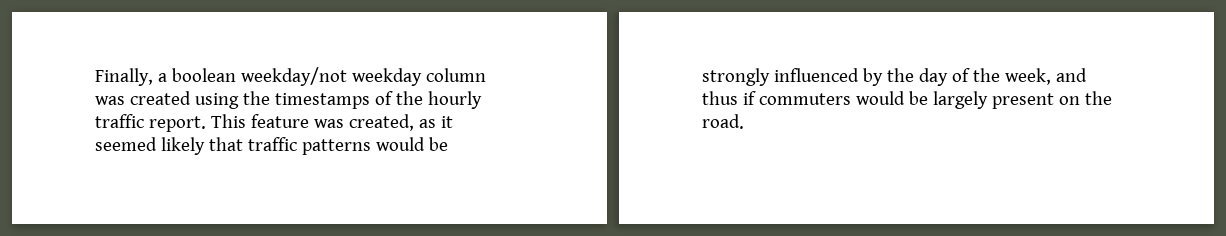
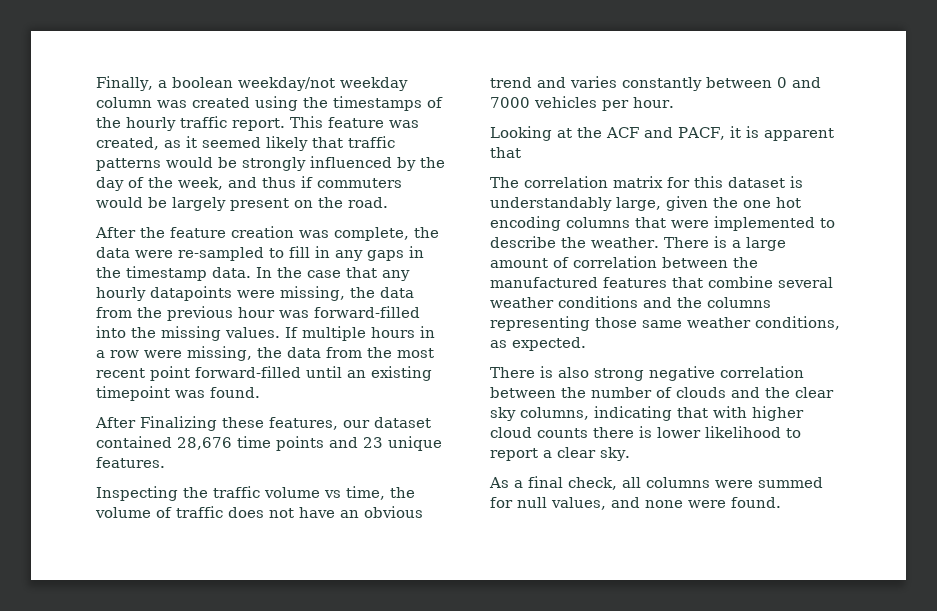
+ After the feature creation was complete, the data were re-sampled to fill in any gaps in the timestamp data. In the case that any hourly datapoints were missing, the data from the previous hour was forward-filled into the missing values. If multiple hours in a row were missing, the data from the most recent point forward-filled until an existing timepoint was found.
+ After Finalizing these features, our dataset contained 28,676 time points and 23 unique features.
+ Inspecting the traffic volume vs time, the volume of traffic does not have an obvious trend and varies constantly between 0 and 7000 vehicles per hour.
+ Looking at the ACF and PACF, it is apparent that
+ The correlation matrix for this dataset is understandably large, given the one hot encoding columns that were implemented to describe the weather. There is a large amount of correlation between the manufactured features that combine several weather conditions and the columns representing those same weather conditions, as expected.
+ There is also strong negative correlation between the number of clouds and the clear sky columns, indicating that with higher cloud counts there is lower likelihood to report a clear sky.
+ As a final check, all columns were summed for null values, and none were found.

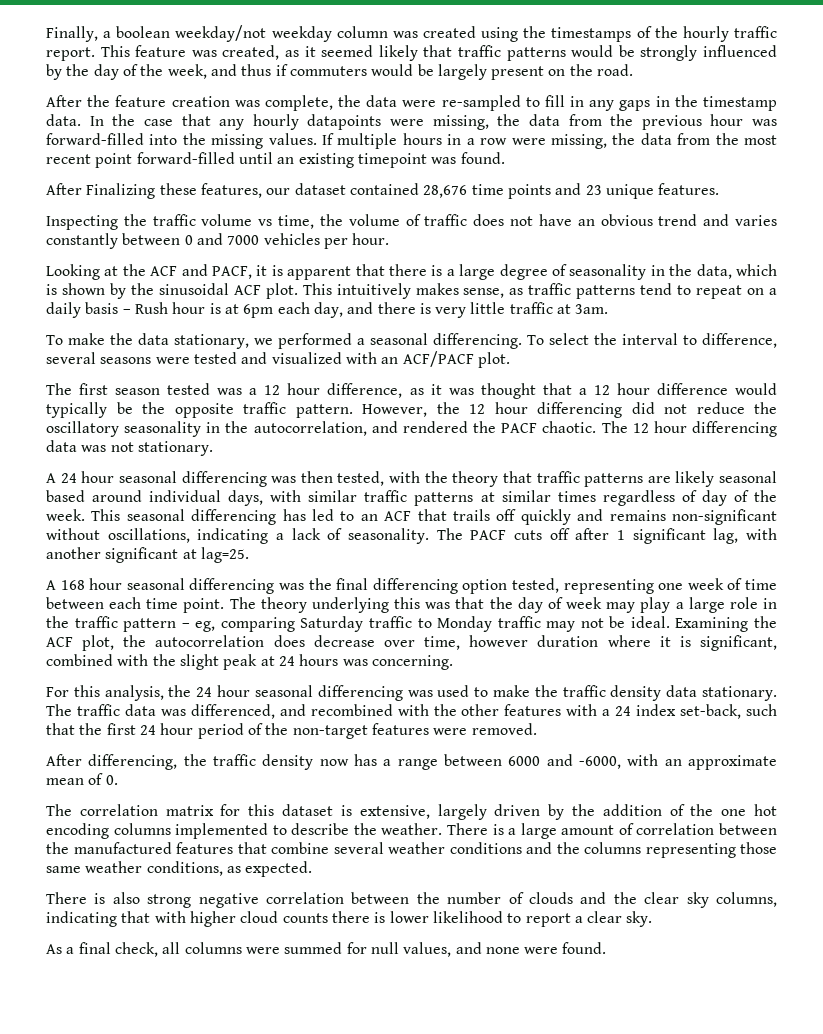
- Looking at the ACF and PACF, it is apparent that
+ Looking at the ACF and PACF, it is apparent that there is a large degree of seasonality in the data, which is shown by the sinusoidal ACF plot. This intuitively makes sense, as traffic patterns tend to repeat on a daily basis – Rush hour is at 6pm each day, and there is very little traffic at 3am.
+ To make the data stationary, we performed a seasonal differencing. To select the interval to difference, several seasons were tested and visualized with an ACF/PACF plot.
+ The first season tested was a 12 hour difference, as it was thought that a 12 hour difference would typically be the opposite traffic pattern. However, the 12 hour differencing did not reduce the oscillatory seasonality in the autocorrelation, and rendered the PACF chaotic. The 12 hour differencing data was not stationary.
+ A 24 hour seasonal differencing was then tested, with the theory that traffic patterns are likely seasonal based around individual days, with similar traffic patterns at similar times regardless of day of the week. This seasonal differencing has led to an ACF that trails off quickly and remains non-significant without oscillations, indicating a lack of seasonality. The PACF cuts off after 1 significant lag, with another significant at lag=25.
+ A 168 hour seasonal differencing was the final differencing option tested, representing one week of time between each time point. The theory underlying this was that the day of week may play a large role in the traffic pattern – eg, comparing Saturday traffic to Monday traffic may not be ideal. Examining the ACF plot, the autocorrelation does decrease over time, however duration where it is significant, combined with the slight peak at 24 hours was concerning.
+ For this analysis, the 24 hour seasonal differencing was used to make the traffic density data stationary. The traffic data was differenced, and recombined with the other features with a 24 index set-back, such that the first 24 hour period of the non-target features were removed.
+ After differencing, the traffic density now has a range between 6000 and -6000, with an approximate mean of 0.
- The correlation matrix for this dataset is understandably large, given the one hot encoding columns that were implemented to describe the weather.
+ The correlation matrix for this dataset is extensive, largely driven by the addition of the one hot encoding columns implemented to describe the weather.

